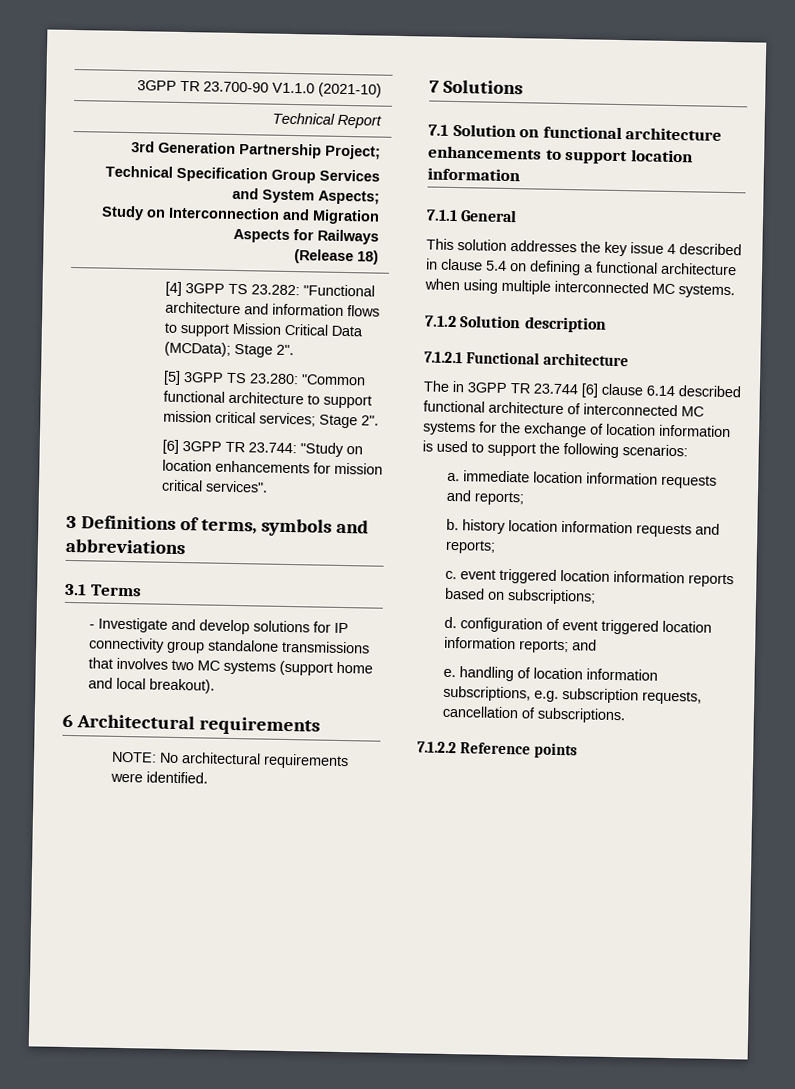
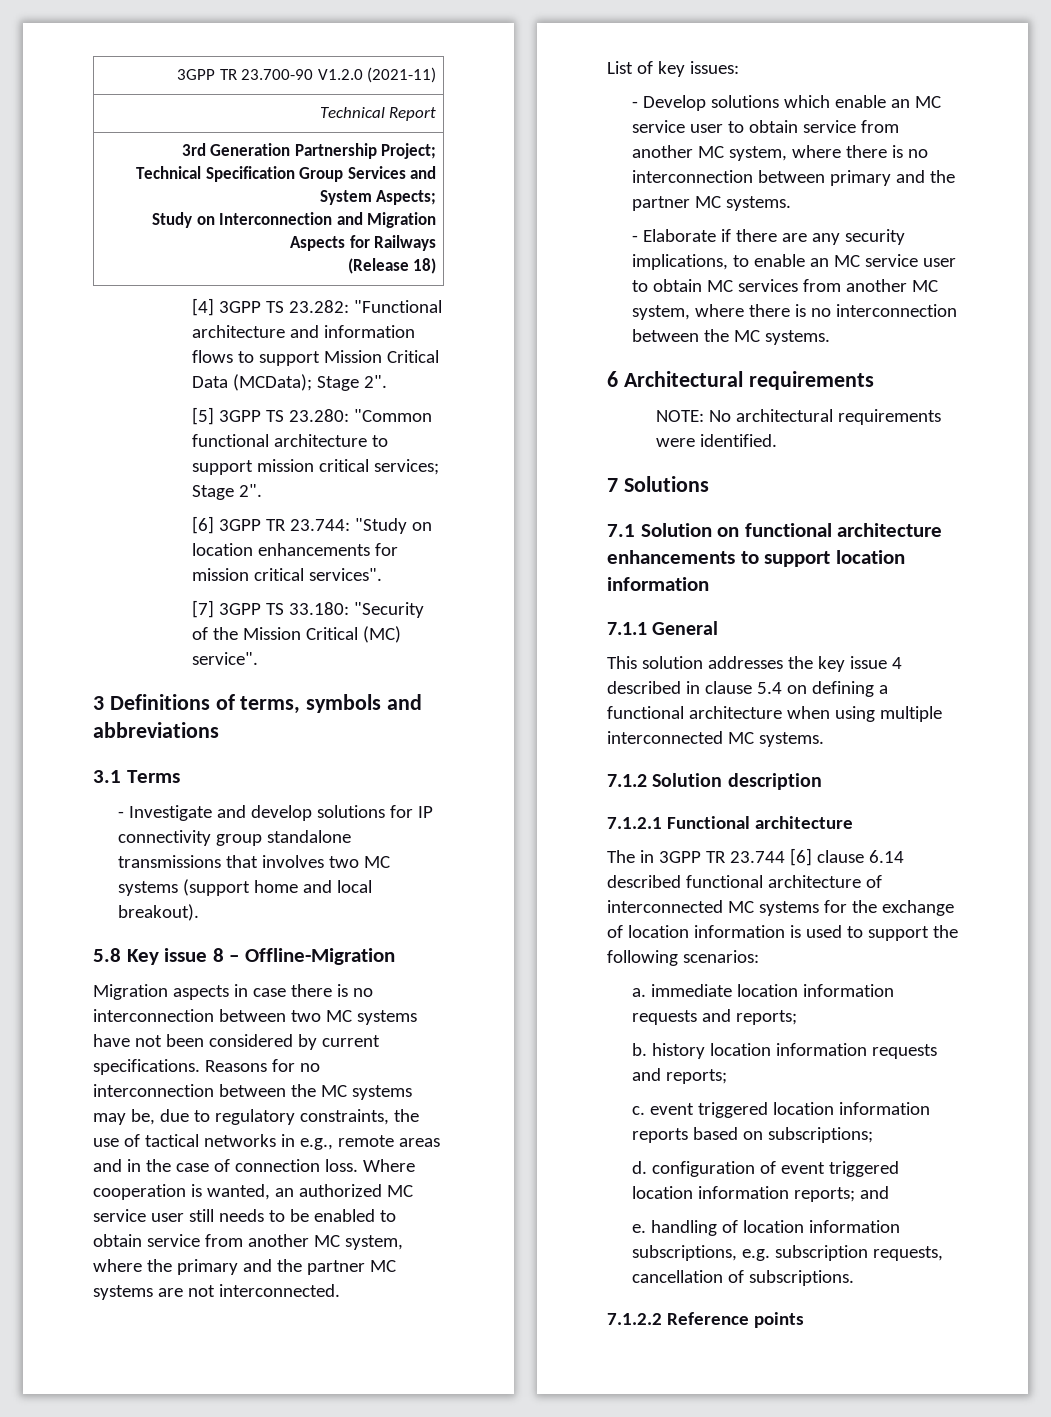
- 3GPP TR 23.700-90 V1.1.0 (2021-10)
+ 3GPP TR 23.700-90 V1.2.0 (2021-11)
+ [7] 3GPP TS 33.180: "Security of the Mission Critical (MC) service".
+ 5.8 Key issue 8 – Offline-Migration
+ Migration aspects in case there is no interconnection between two MC systems have not been considered by current specifications. Reasons for no interconnection between the MC systems may be, due to regulatory constraints, the use of tactical networks in e.g., remote areas and in the case of connection loss. Where cooperation is wanted, an authorized MC service user still needs to be enabled to obtain service from another MC system, where the primary and the partner MC systems are not interconnected.
+ List of key issues:
+ - Develop solutions which enable an MC service user to obtain service from another MC system, where there is no interconnection between primary and the partner MC systems.
+ - Elaborate if there are any security implications, to enable an MC service user to obtain MC services from another MC system, where there is no interconnection between the MC systems.

